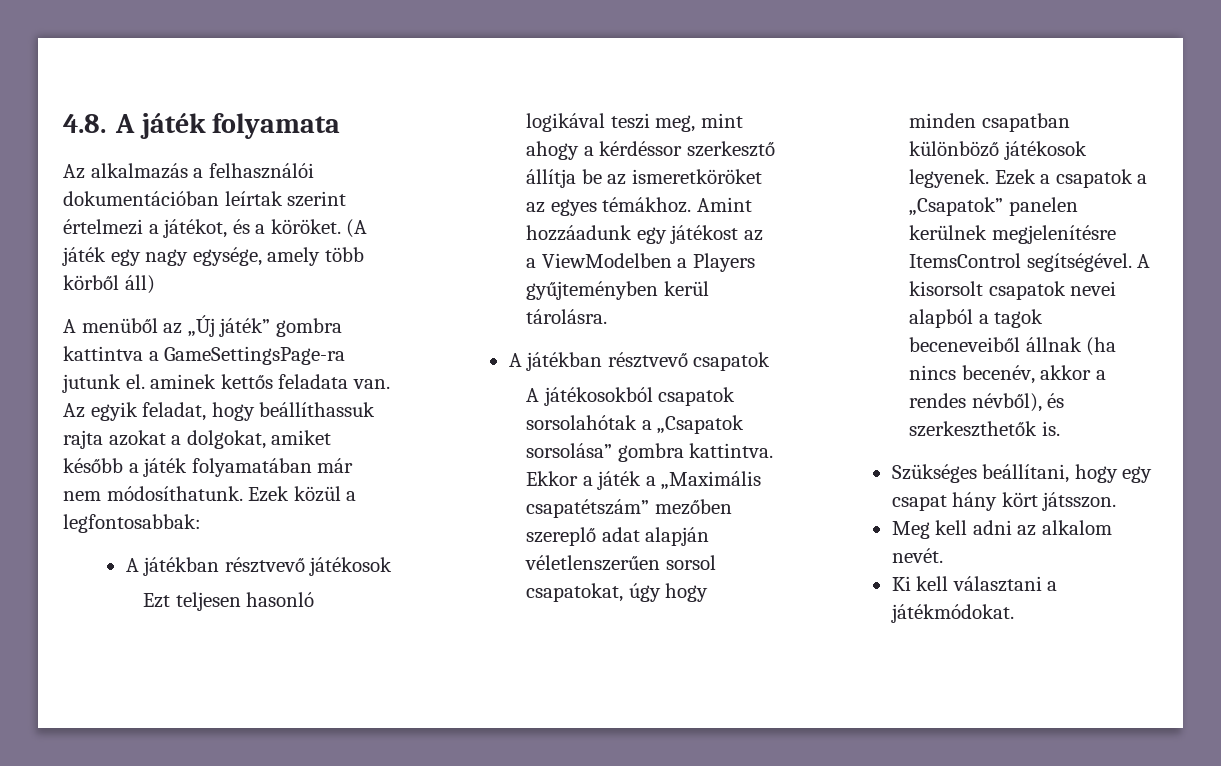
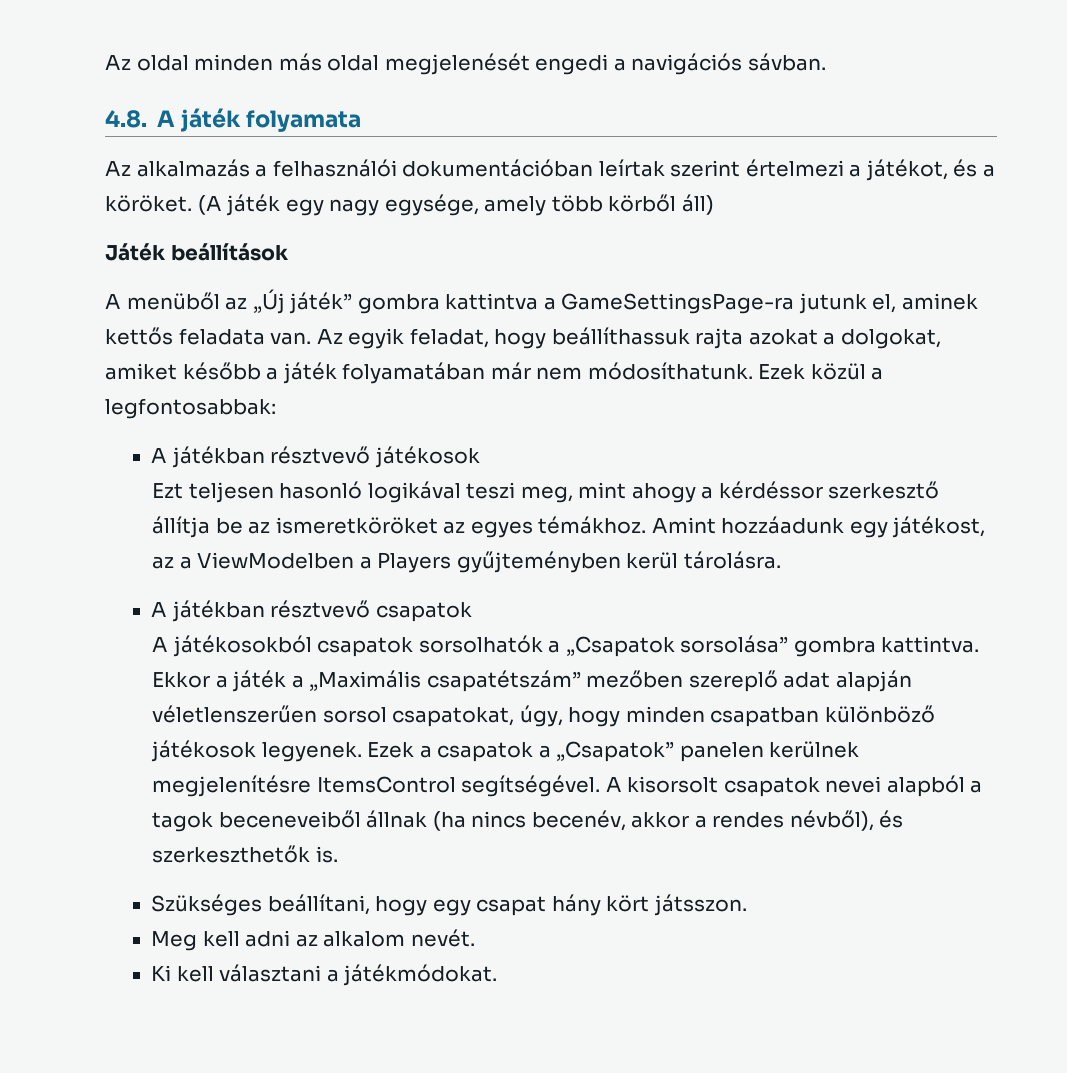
+ Az oldal minden más oldal megjelenését engedi a navigációs sávban.
+ Játék beállítások
- A menüből az „Új játék” gombra kattintva a GameSettingsPage-ra jutunk el. aminek kettős feladata van.
+ A menüből az „Új játék” gombra kattintva a GameSettingsPage-ra jutunk el, aminek kettős feladata van.
- Amint hozzáadunk egy játékost az a ViewModelben a Players gyűjteményben kerül tárolásra.
+ Amint hozzáadunk egy játékost, az a ViewModelben a Players gyűjteményben kerül tárolásra.
- A játékosokból csapatok sorsolahótak a „Csapatok sorsolása” gombra kattintva.
+ A játékosokból csapatok sorsolhatók a „Csapatok sorsolása” gombra kattintva.
- Ekkor a játék a „Maximális csapatétszám” mezőben szereplő adat alapján véletlenszerűen sorsol csapatokat, úgy hogy minden csapatban különböző játékosok legyenek.
+ Ekkor a játék a „Maximális csapatétszám” mezőben szereplő adat alapján véletlenszerűen sorsol csapatokat, úgy, hogy minden csapatban különböző játékosok legyenek.

